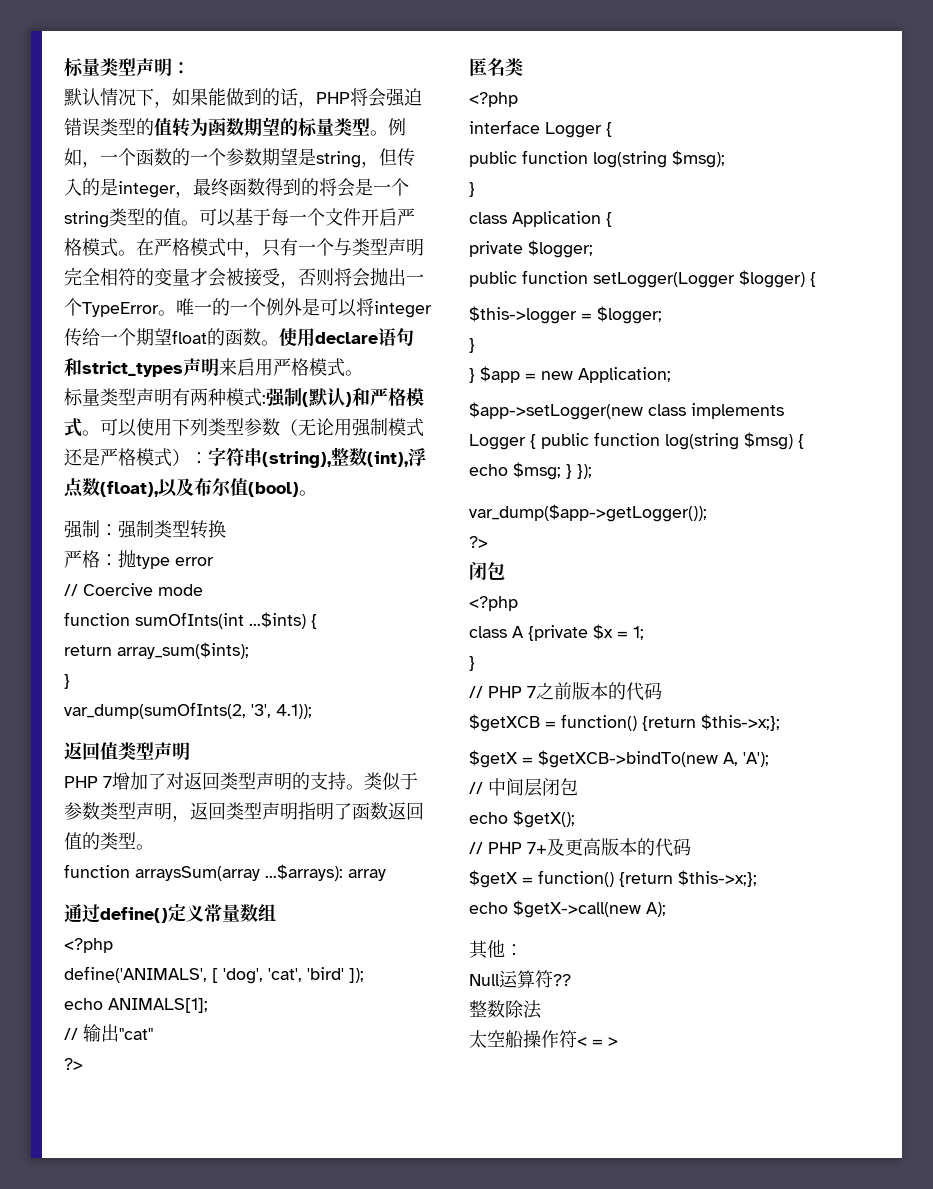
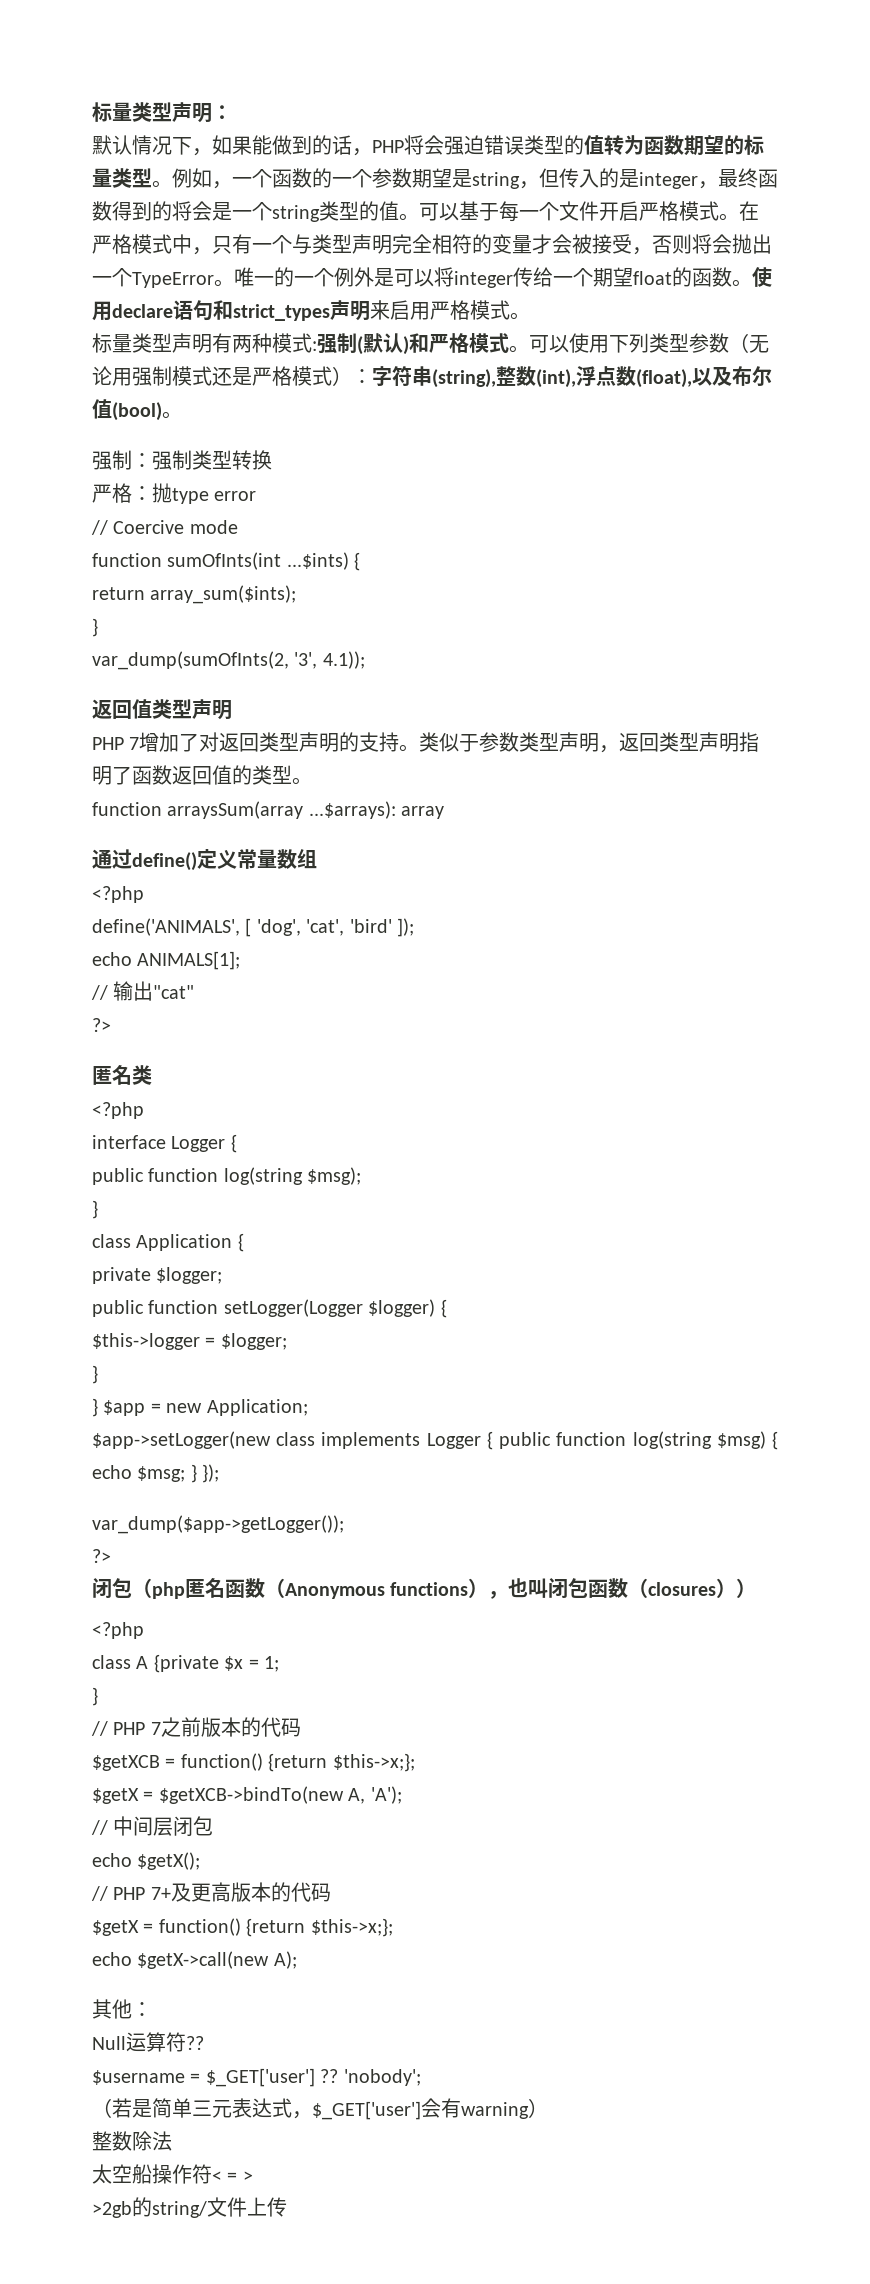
  var_dump($app->getLogger());
  ?>
- 闭包
+ 闭包（php匿名函数（Anonymous functions），也叫闭包函数（closures））
+ $username = $_GET['user'] ?? 'nobody';
+ （若是简单三元表达式，$_GET['user']会有warning）
+ >2gb的string/文件上传

